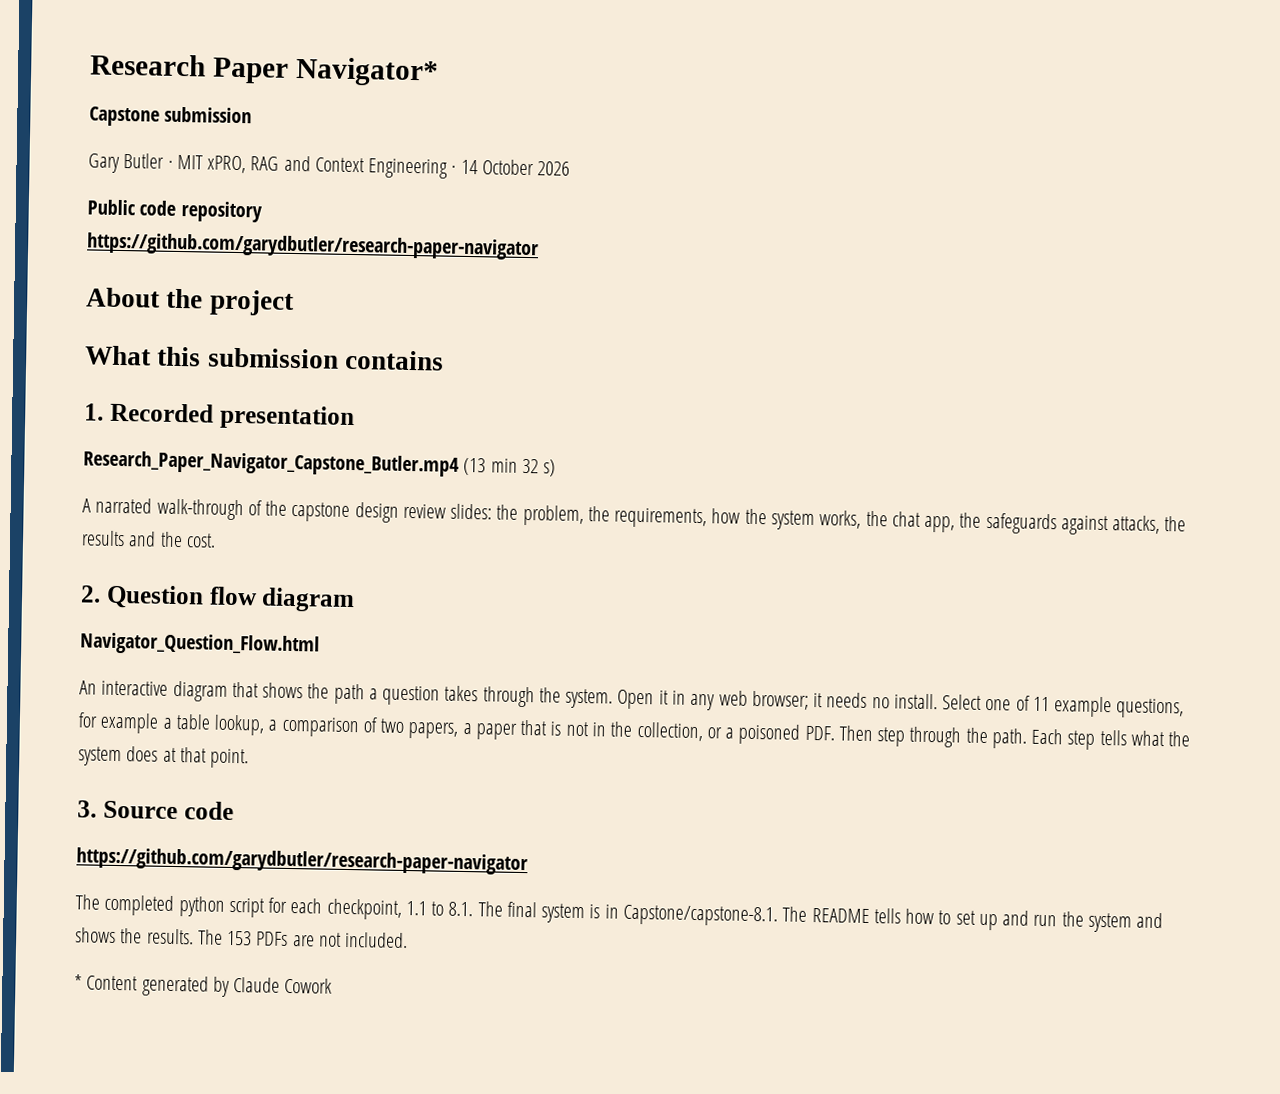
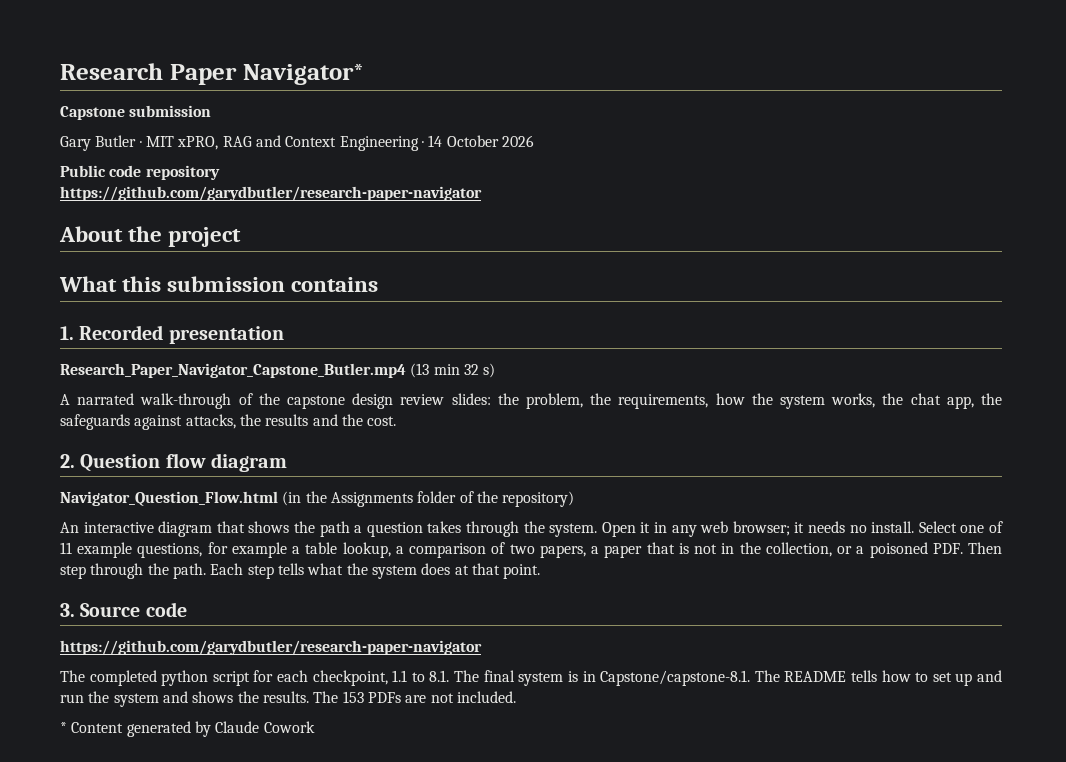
- Navigator_Question_Flow.html
+ Navigator_Question_Flow.html (in the Assignments folder of the repository)

